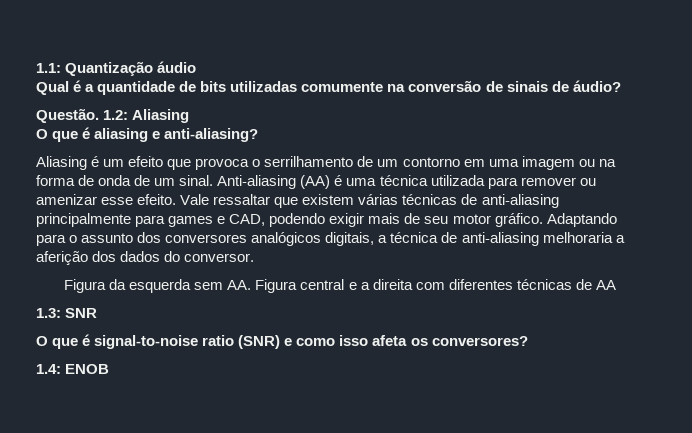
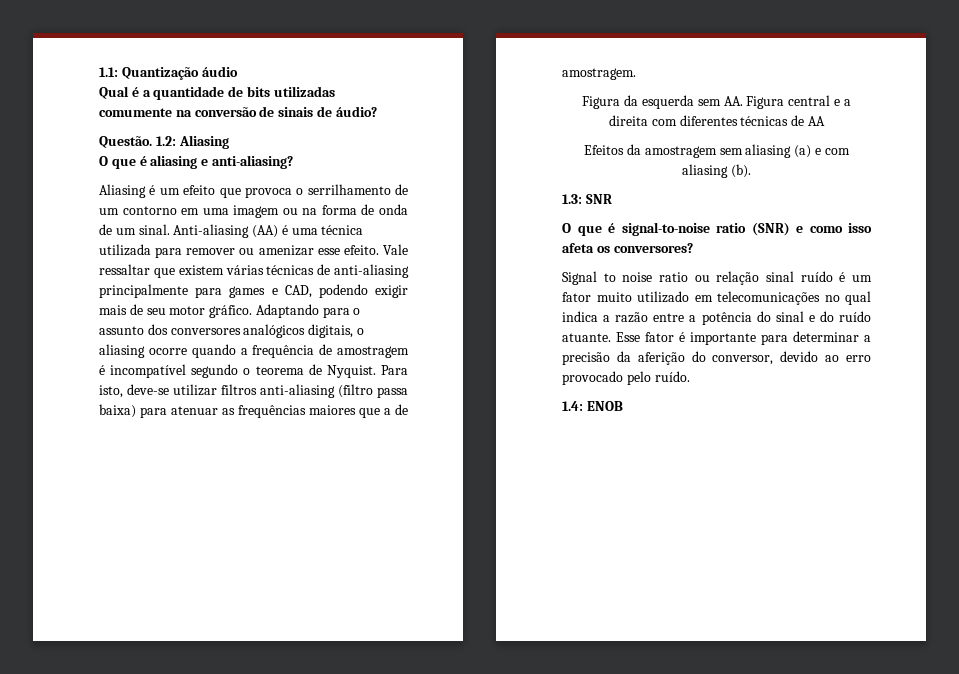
- Adaptando para o assunto dos conversores analógicos digitais, a técnica de anti-aliasing melhoraria a aferição dos dados do conversor.
+ Adaptando para o assunto dos conversores analógicos digitais, o aliasing ocorre quando a frequência de amostragem é incompatível segundo o teorema de Nyquist. Para isto, deve-se utilizar filtros anti-aliasing (filtro passa baixa) para atenuar as frequências maiores que a de amostragem.
+ Efeitos da amostragem sem aliasing (a) e com aliasing (b).
+ Signal to noise ratio ou relação sinal ruído é um fator muito utilizado em telecomunicações no qual indica a razão entre a potência do sinal e do ruído atuante. Esse fator é importante para determinar a precisão da aferição do conversor, devido ao erro provocado pelo ruído.

